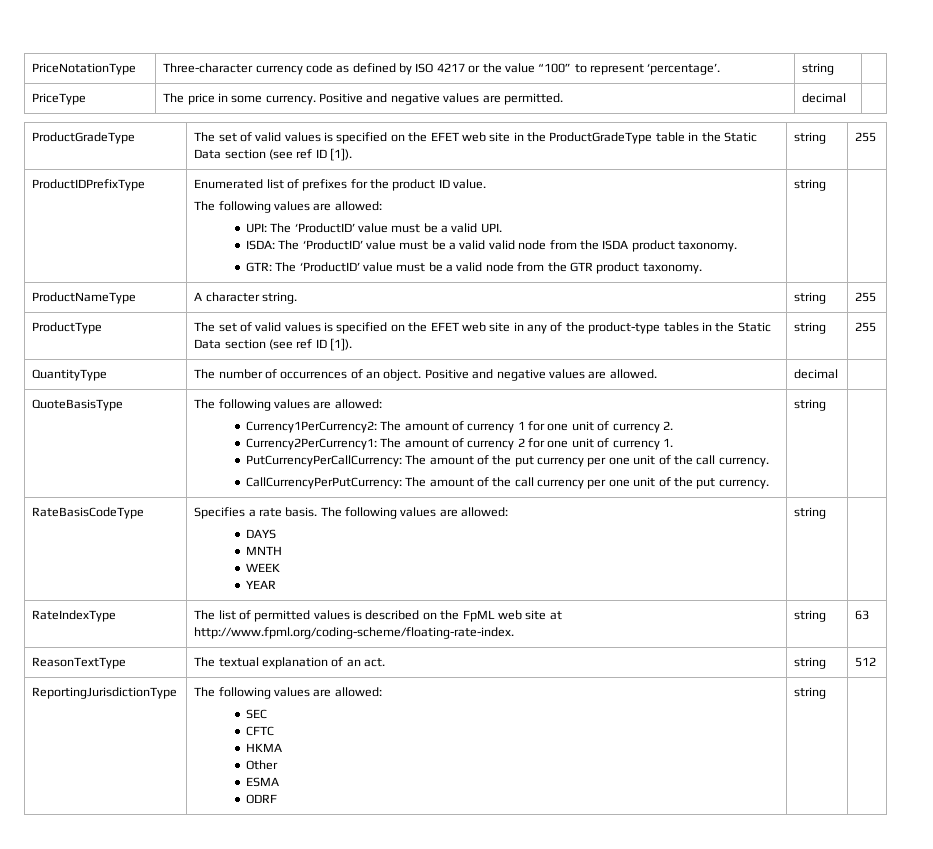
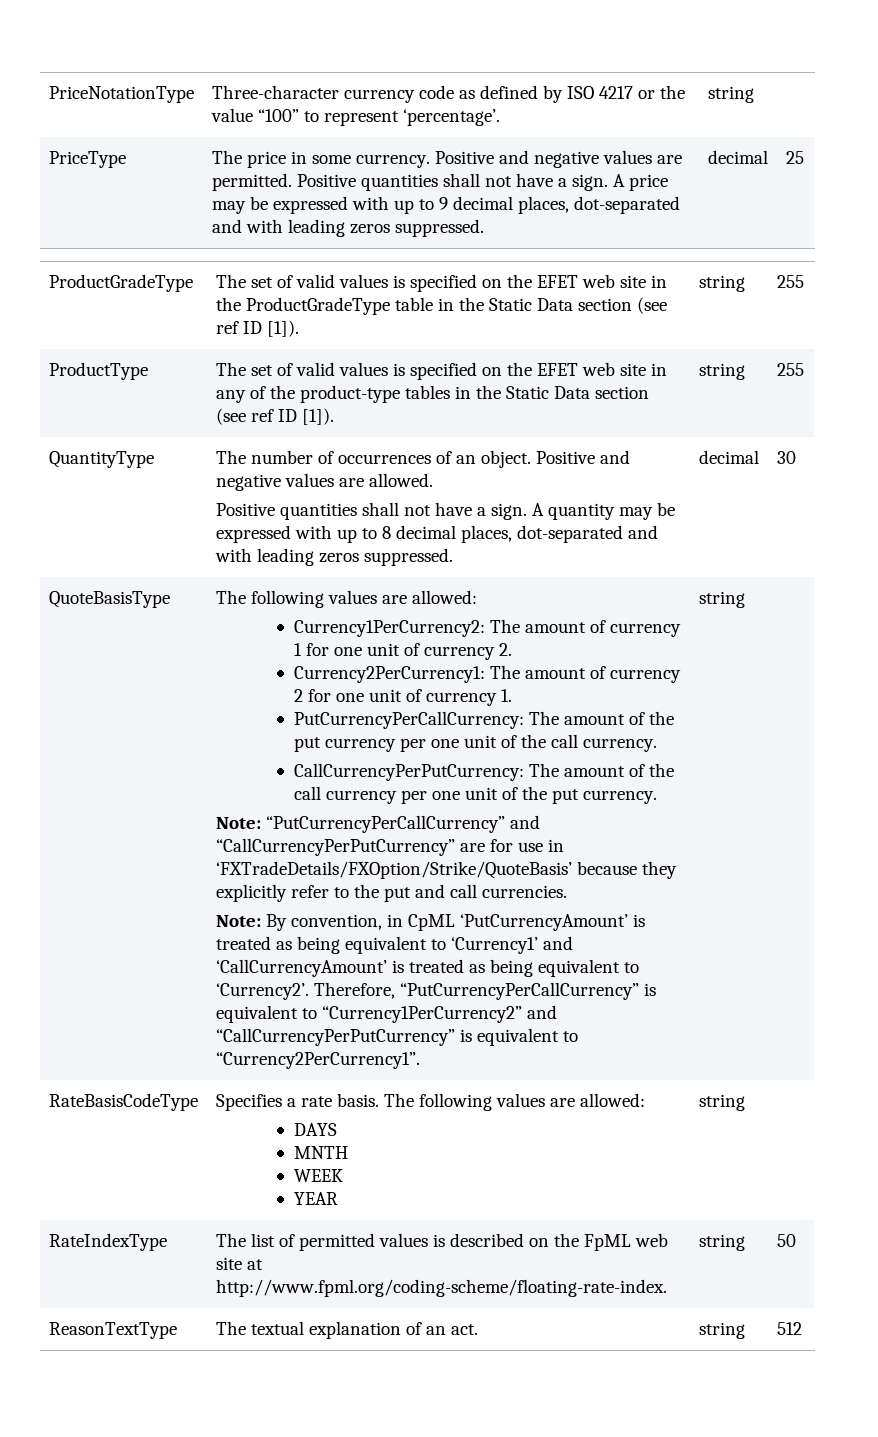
- PriceType | The price in some currency. Positive and negative values are permitted. | decimal |
+ PriceType | The price in some currency. Positive and negative values are permitted. Positive quantities shall not have a sign. A price may be expressed with up to 9 decimal places, dot-separated and with leading zeros suppressed. | decimal | 25
- ProductIDPrefixType | Enumerated list of prefixes for the product ID value.
- The following values are allowed:
- UPI: The ‘ProductID’ value must be a valid UPI.
- ISDA: The ‘ProductID’ value must be a valid valid node from the ISDA product taxonomy.
- GTR: The ‘ProductID’ value must be a valid node from the GTR product taxonomy. | string |
- ProductNameType | A character string. | string | 255
- QuantityType | The number of occurrences of an object. Positive and negative values are allowed. | decimal |
+ QuantityType | The number of occurrences of an object. Positive and negative values are allowed.
+ Positive quantities shall not have a sign. A quantity may be expressed with up to 8 decimal places, dot-separated and with leading zeros suppressed. | decimal | 30
+ Note: “PutCurrencyPerCallCurrency” and “CallCurrencyPerPutCurrency” are for use in ‘FXTradeDetails/FXOption/Strike/QuoteBasis’ because they explicitly refer to the put and call currencies.
+ Note: By convention, in CpML ‘PutCurrencyAmount’ is treated as being equivalent to ‘Currency1’ and ‘CallCurrencyAmount’ is treated as being equivalent to ‘Currency2’. Therefore, “PutCurrencyPerCallCurrency” is equivalent to “Currency1PerCurrency2” and “CallCurrencyPerPutCurrency” is equivalent to “Currency2PerCurrency1”.
- RateIndexType | The list of permitted values is described on the FpML web site at http://www.fpml.org/coding-scheme/floating-rate-index. | string | 63
+ RateIndexType | The list of permitted values is described on the FpML web site at http://www.fpml.org/coding-scheme/floating-rate-index. | string | 50
- ReportingJurisdictionType | The following values are allowed:
- SEC
- CFTC
- HKMA
- Other
- ESMA
- ODRF | string |

